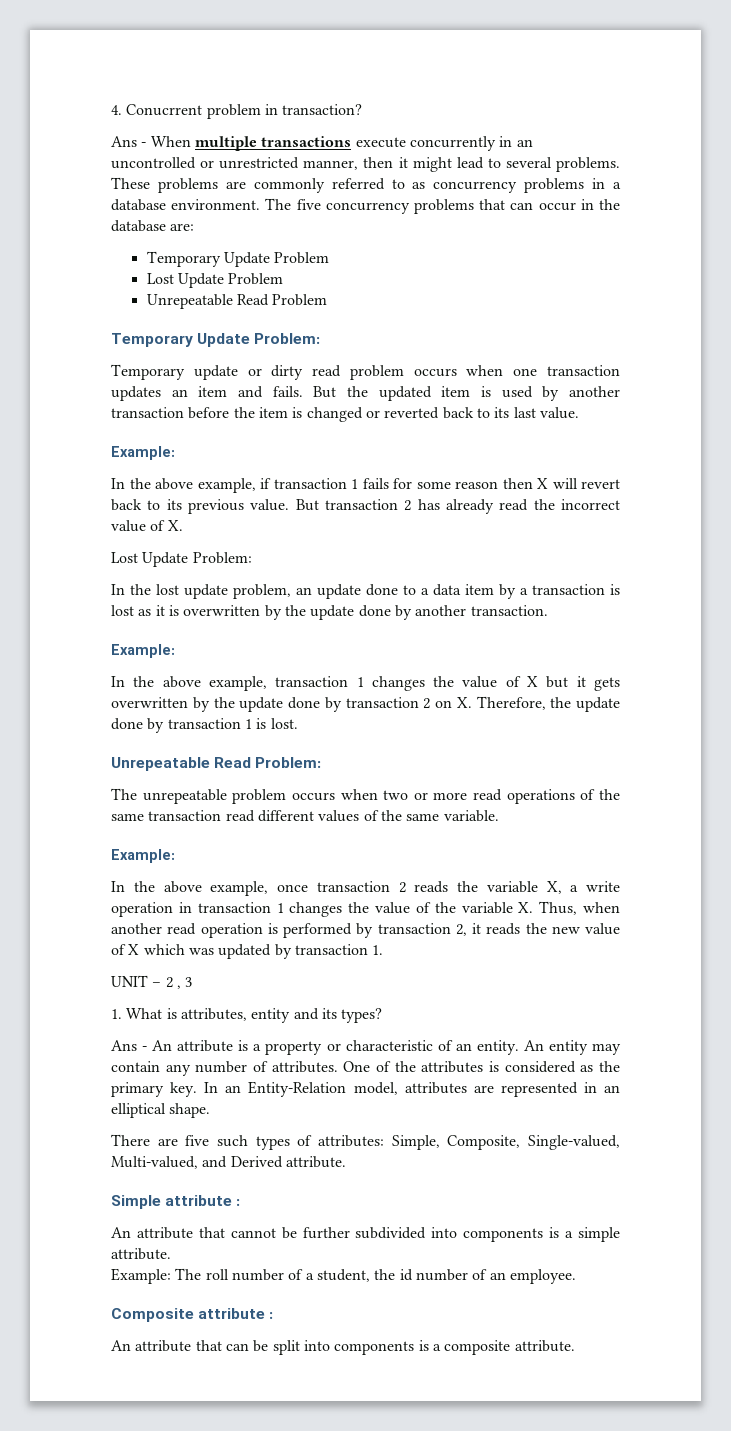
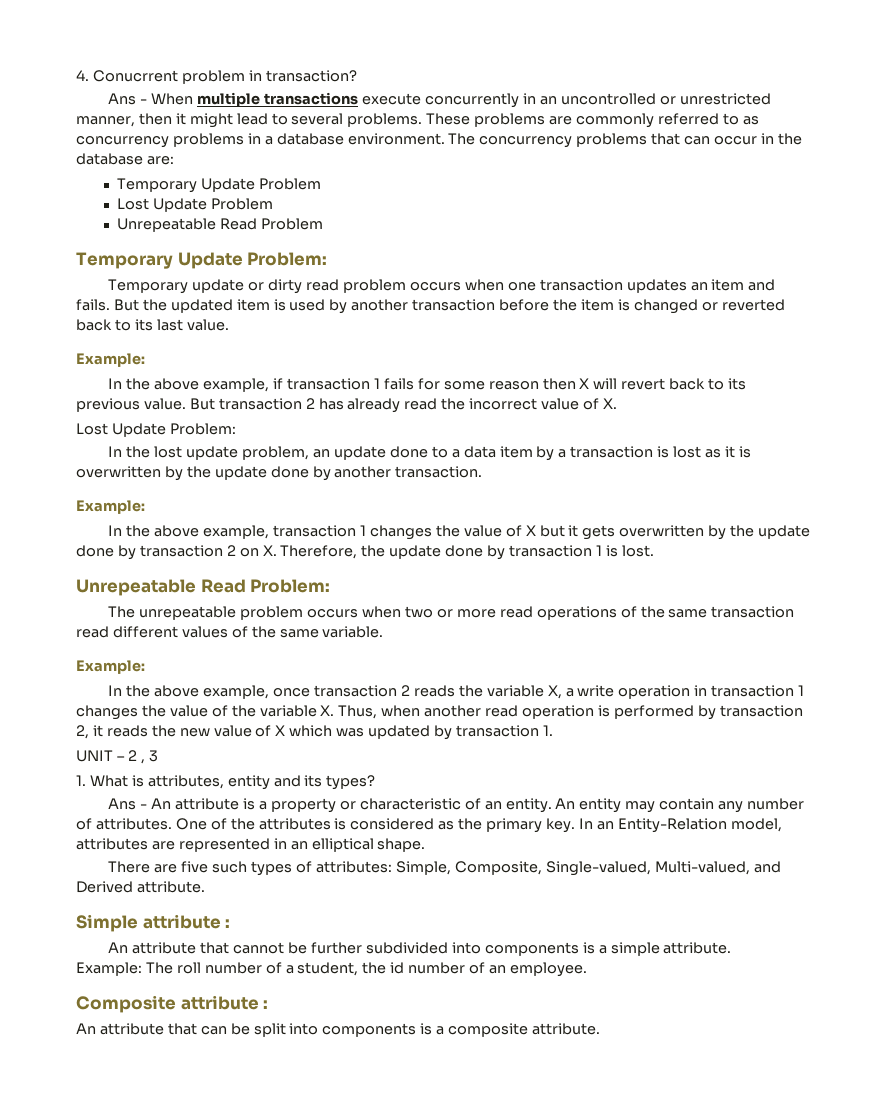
- The five concurrency problems that can occur in the database are:
+ The concurrency problems that can occur in the database are:

